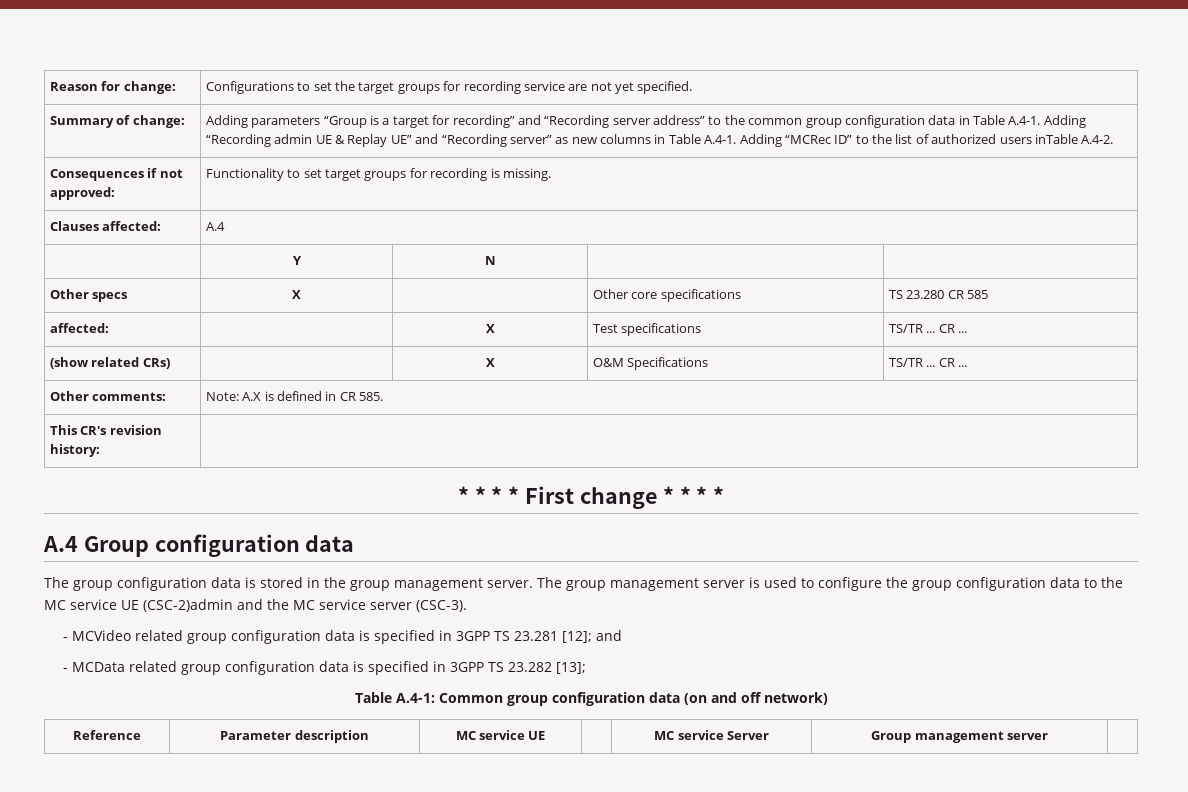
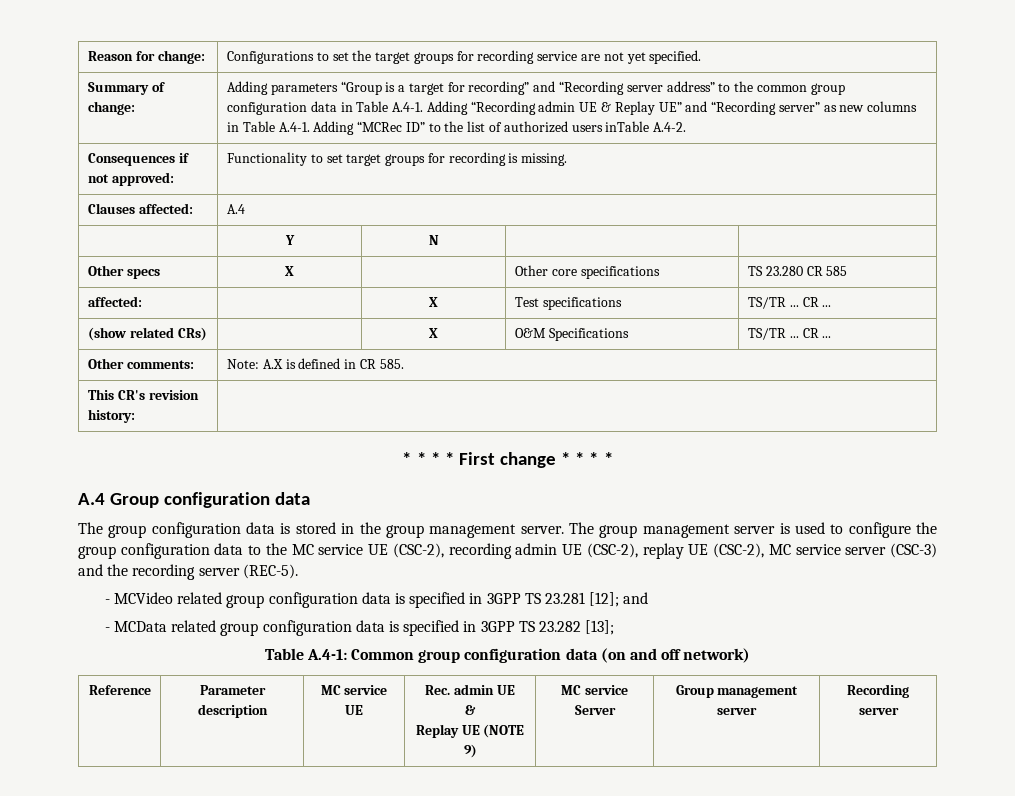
- The group management server is used to configure the group configuration data to the MC service UE (CSC-2)admin and the MC service server (CSC-3).
+ The group management server is used to configure the group configuration data to the MC service UE (CSC-2), recording admin UE (CSC-2), replay UE (CSC-2), MC service server (CSC-3) and the recording server (REC-5).
- Reference | Parameter description | MC service UE | | MC service Server | Group management server |
+ Reference | Parameter description | MC service UE | Rec. admin UE
+ &
+ Replay UE (NOTE 9) | MC service Server | Group management server | Recording server

